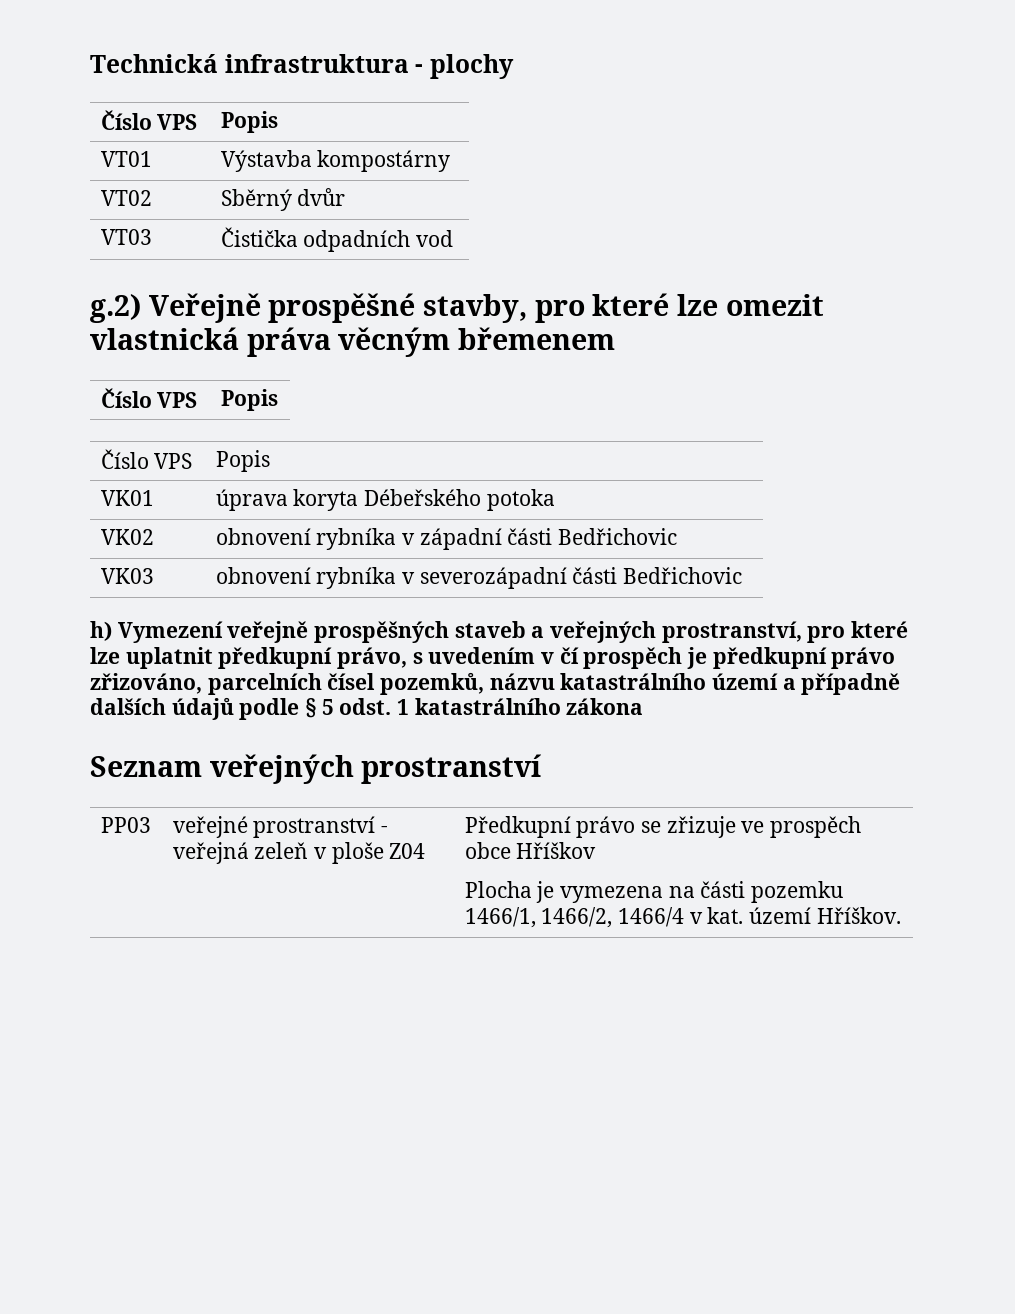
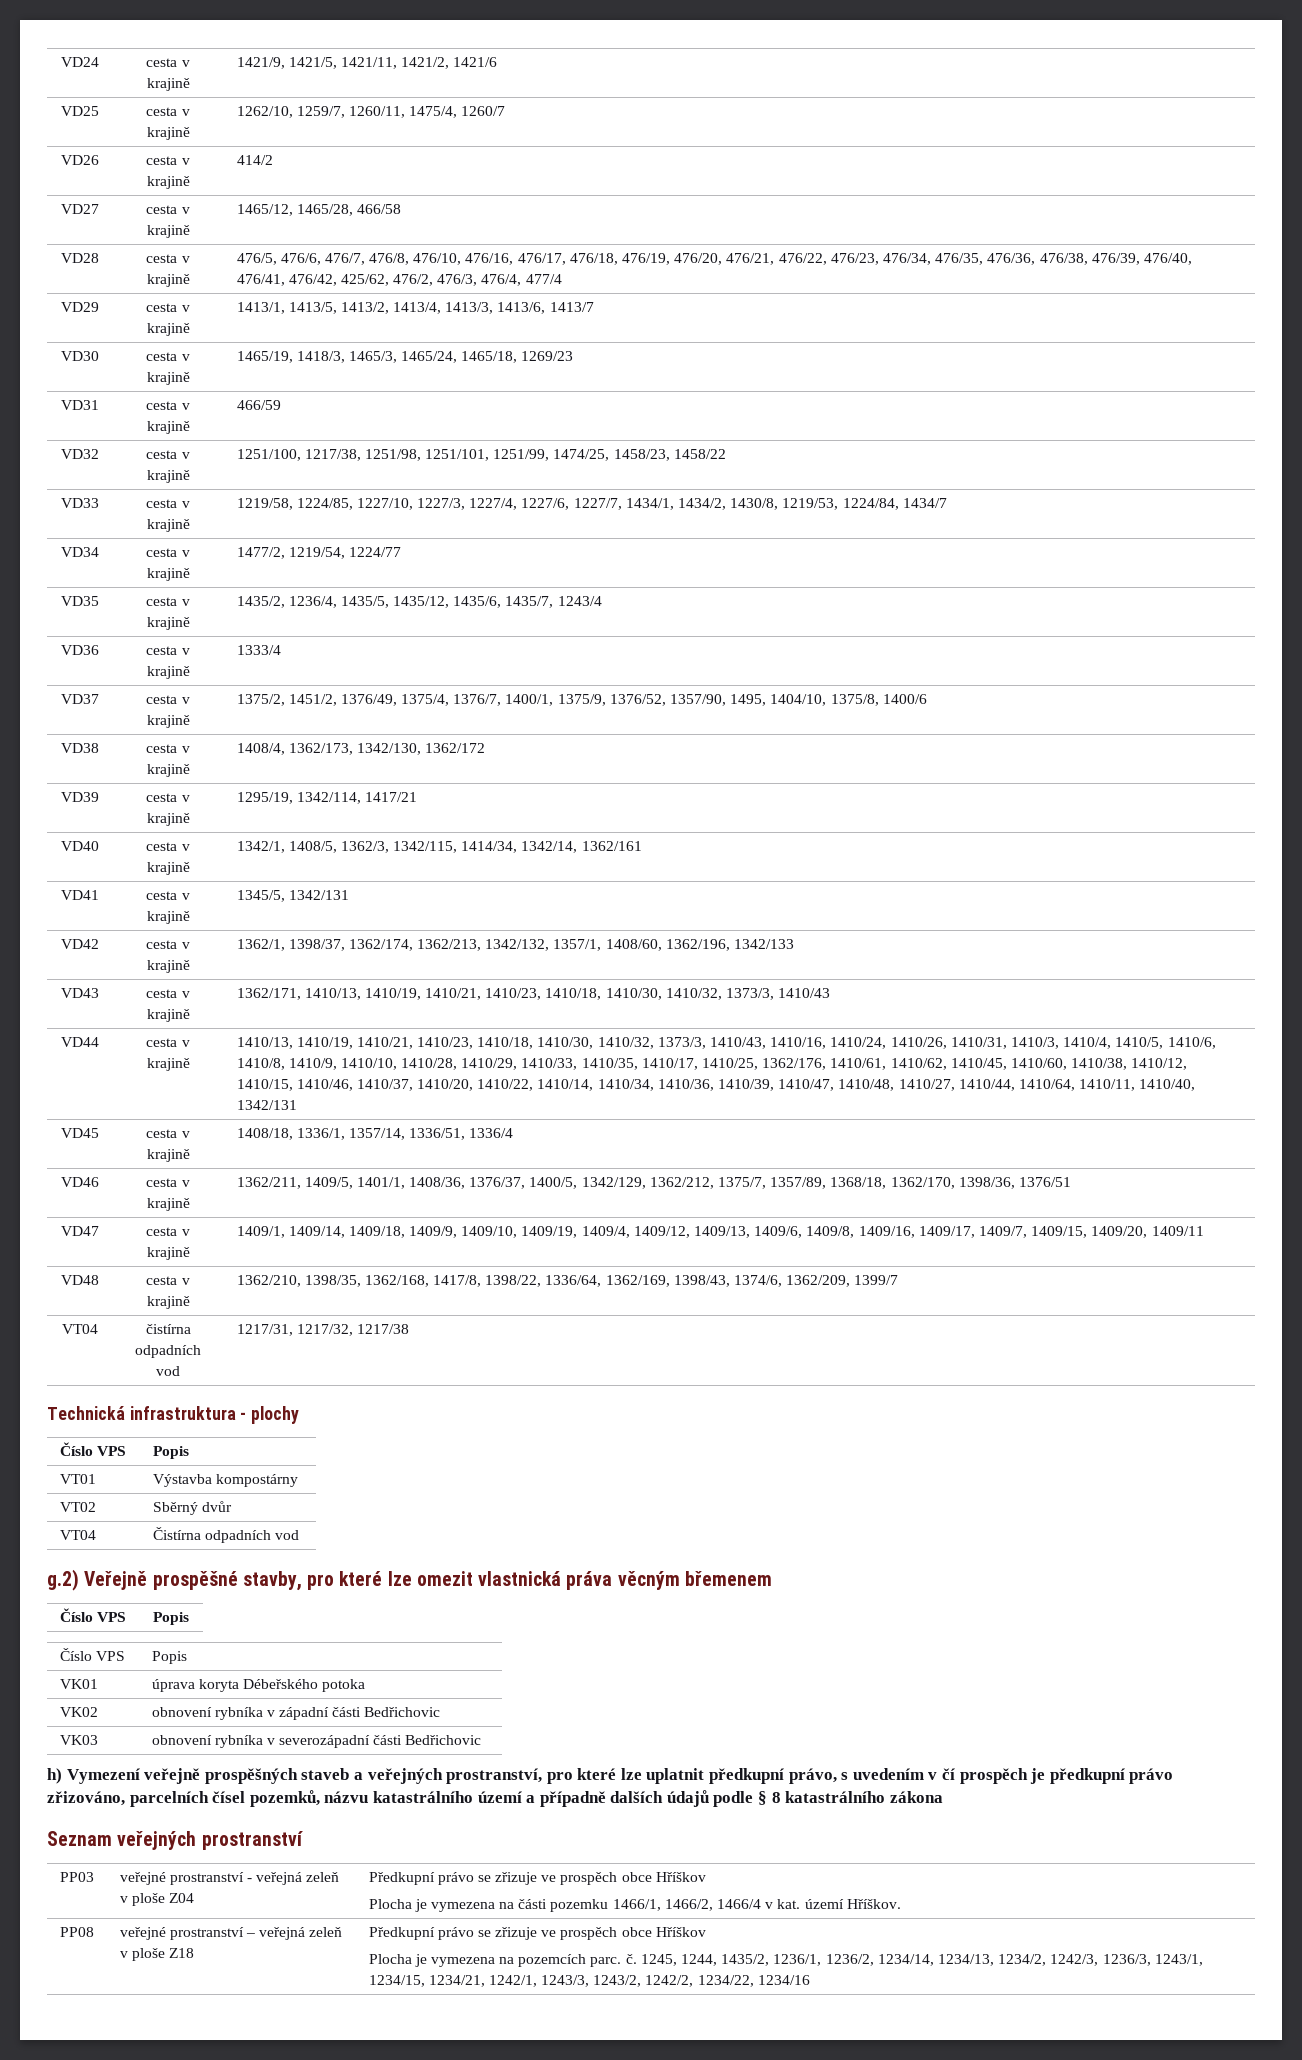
+ VD24 | cesta v krajině | 1421/9, 1421/5, 1421/11, 1421/2, 1421/6
+ VD25 | cesta v krajině | 1262/10, 1259/7, 1260/11, 1475/4, 1260/7
+ VD26 | cesta v krajině | 414/2
+ VD27 | cesta v krajině | 1465/12, 1465/28, 466/58
+ VD28 | cesta v krajině | 476/5, 476/6, 476/7, 476/8, 476/10, 476/16, 476/17, 476/18, 476/19, 476/20, 476/21, 476/22, 476/23, 476/34, 476/35, 476/36, 476/38, 476/39, 476/40, 476/41, 476/42, 425/62, 476/2, 476/3, 476/4, 477/4
+ VD29 | cesta v krajině | 1413/1, 1413/5, 1413/2, 1413/4, 1413/3, 1413/6, 1413/7
+ VD30 | cesta v krajině | 1465/19, 1418/3, 1465/3, 1465/24, 1465/18, 1269/23
+ VD31 | cesta v krajině | 466/59
+ VD32 | cesta v krajině | 1251/100, 1217/38, 1251/98, 1251/101, 1251/99, 1474/25, 1458/23, 1458/22
+ VD33 | cesta v krajině | 1219/58, 1224/85, 1227/10, 1227/3, 1227/4, 1227/6, 1227/7, 1434/1, 1434/2, 1430/8, 1219/53, 1224/84, 1434/7
+ VD34 | cesta v krajině | 1477/2, 1219/54, 1224/77
+ VD35 | cesta v krajině | 1435/2, 1236/4, 1435/5, 1435/12, 1435/6, 1435/7, 1243/4
+ VD36 | cesta v krajině | 1333/4
+ VD37 | cesta v krajině | 1375/2, 1451/2, 1376/49, 1375/4, 1376/7, 1400/1, 1375/9, 1376/52, 1357/90, 1495, 1404/10, 1375/8, 1400/6
+ VD38 | cesta v krajině | 1408/4, 1362/173, 1342/130, 1362/172
+ VD39 | cesta v krajině | 1295/19, 1342/114, 1417/21
+ VD40 | cesta v krajině | 1342/1, 1408/5, 1362/3, 1342/115, 1414/34, 1342/14, 1362/161
+ VD41 | cesta v krajině | 1345/5, 1342/131
+ VD42 | cesta v krajině | 1362/1, 1398/37, 1362/174, 1362/213, 1342/132, 1357/1, 1408/60, 1362/196, 1342/133
+ VD43 | cesta v krajině | 1362/171, 1410/13, 1410/19, 1410/21, 1410/23, 1410/18, 1410/30, 1410/32, 1373/3, 1410/43
+ VD44 | cesta v krajině | 1410/13, 1410/19, 1410/21, 1410/23, 1410/18, 1410/30, 1410/32, 1373/3, 1410/43, 1410/16, 1410/24, 1410/26, 1410/31, 1410/3, 1410/4, 1410/5, 1410/6, 1410/8, 1410/9, 1410/10, 1410/28, 1410/29, 1410/33, 1410/35, 1410/17, 1410/25, 1362/176, 1410/61, 1410/62, 1410/45, 1410/60, 1410/38, 1410/12, 1410/15, 1410/46, 1410/37, 1410/20, 1410/22, 1410/14, 1410/34, 1410/36, 1410/39, 1410/47, 1410/48, 1410/27, 1410/44, 1410/64, 1410/11, 1410/40, 1342/131
+ VD45 | cesta v krajině | 1408/18, 1336/1, 1357/14, 1336/51, 1336/4
+ VD46 | cesta v krajině | 1362/211, 1409/5, 1401/1, 1408/36, 1376/37, 1400/5, 1342/129, 1362/212, 1375/7, 1357/89, 1368/18, 1362/170, 1398/36, 1376/51
+ VD47 | cesta v krajině | 1409/1, 1409/14, 1409/18, 1409/9, 1409/10, 1409/19, 1409/4, 1409/12, 1409/13, 1409/6, 1409/8, 1409/16, 1409/17, 1409/7, 1409/15, 1409/20, 1409/11
+ VD48 | cesta v krajině | 1362/210, 1398/35, 1362/168, 1417/8, 1398/22, 1336/64, 1362/169, 1398/43, 1374/6, 1362/209, 1399/7
+ VT04 | čistírna odpadních vod | 1217/31, 1217/32, 1217/38
- VT03 | Čistička odpadních vod
+ VT04 | Čistírna odpadních vod
- h) Vymezení veřejně prospěšných staveb a veřejných prostranství, pro které lze uplatnit předkupní právo, s uvedením v čí prospěch je předkupní právo zřizováno, parcelních čísel pozemků, názvu katastrálního území a případně dalších údajů podle § 5 odst. 1 katastrálního zákona
+ h) Vymezení veřejně prospěšných staveb a veřejných prostranství, pro které lze uplatnit předkupní právo, s uvedením v čí prospěch je předkupní právo zřizováno, parcelních čísel pozemků, názvu katastrálního území a případně dalších údajů podle § 8 katastrálního zákona
+ PP08 | veřejné prostranství – veřejná zeleň v ploše Z18 | Předkupní právo se zřizuje ve prospěch obce Hříškov
+ Plocha je vymezena na pozemcích parc. č. 1245, 1244, 1435/2, 1236/1, 1236/2, 1234/14, 1234/13, 1234/2, 1242/3, 1236/3, 1243/1, 1234/15, 1234/21, 1242/1, 1243/3, 1243/2, 1242/2, 1234/22, 1234/16

